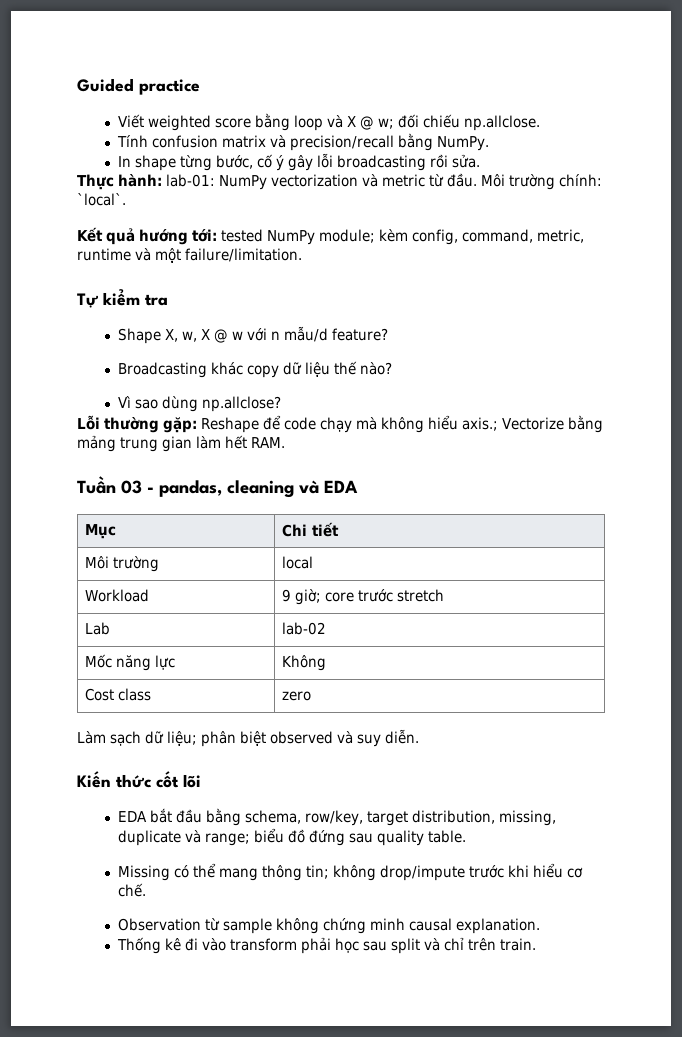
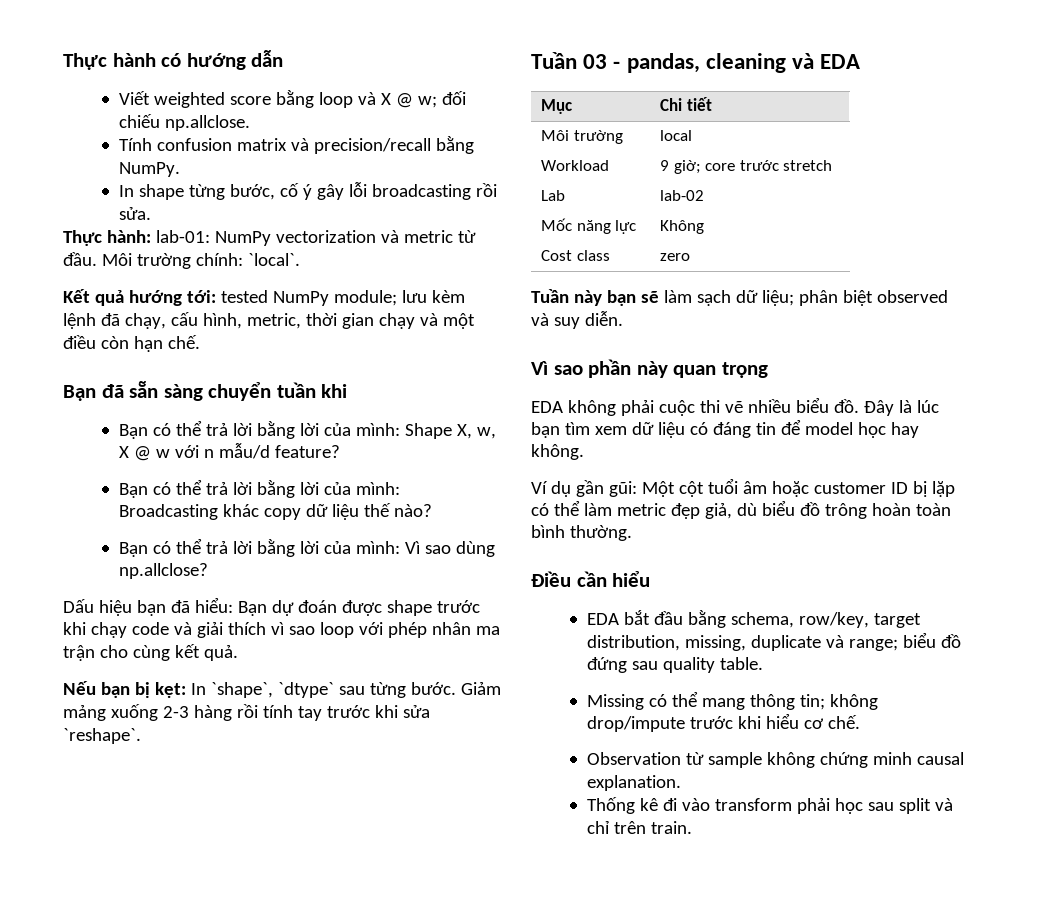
- Guided practice
+ Thực hành có hướng dẫn
- Kết quả hướng tới: tested NumPy module; kèm config, command, metric, runtime và một failure/limitation.
- Tự kiểm tra
- Shape X, w, X @ w với n mẫu/d feature?
+ Kết quả hướng tới: tested NumPy module; lưu kèm lệnh đã chạy, cấu hình, metric, thời gian chạy và một điều còn hạn chế.
+ Bạn đã sẵn sàng chuyển tuần khi
+ Bạn có thể trả lời bằng lời của mình: Shape X, w, X @ w với n mẫu/d feature?
- Broadcasting khác copy dữ liệu thế nào?
+ Bạn có thể trả lời bằng lời của mình: Broadcasting khác copy dữ liệu thế nào?
- Vì sao dùng np.allclose?
- Lỗi thường gặp: Reshape để code chạy mà không hiểu axis.; Vectorize bằng mảng trung gian làm hết RAM.
+ Bạn có thể trả lời bằng lời của mình: Vì sao dùng np.allclose?
+ Dấu hiệu bạn đã hiểu: Bạn dự đoán được shape trước khi chạy code và giải thích vì sao loop với phép nhân ma trận cho cùng kết quả.
+ Nếu bạn bị kẹt: In `shape`, `dtype` sau từng bước. Giảm mảng xuống 2-3 hàng rồi tính tay trước khi sửa `reshape`.
- Làm sạch dữ liệu; phân biệt observed và suy diễn.
+ Tuần này bạn sẽ làm sạch dữ liệu; phân biệt observed và suy diễn.
- Kiến thức cốt lõi
+ Vì sao phần này quan trọng
+ EDA không phải cuộc thi vẽ nhiều biểu đồ. Đây là lúc bạn tìm xem dữ liệu có đáng tin để model học hay không.
+ Ví dụ gần gũi: Một cột tuổi âm hoặc customer ID bị lặp có thể làm metric đẹp giả, dù biểu đồ trông hoàn toàn bình thường.
+ Điều cần hiểu

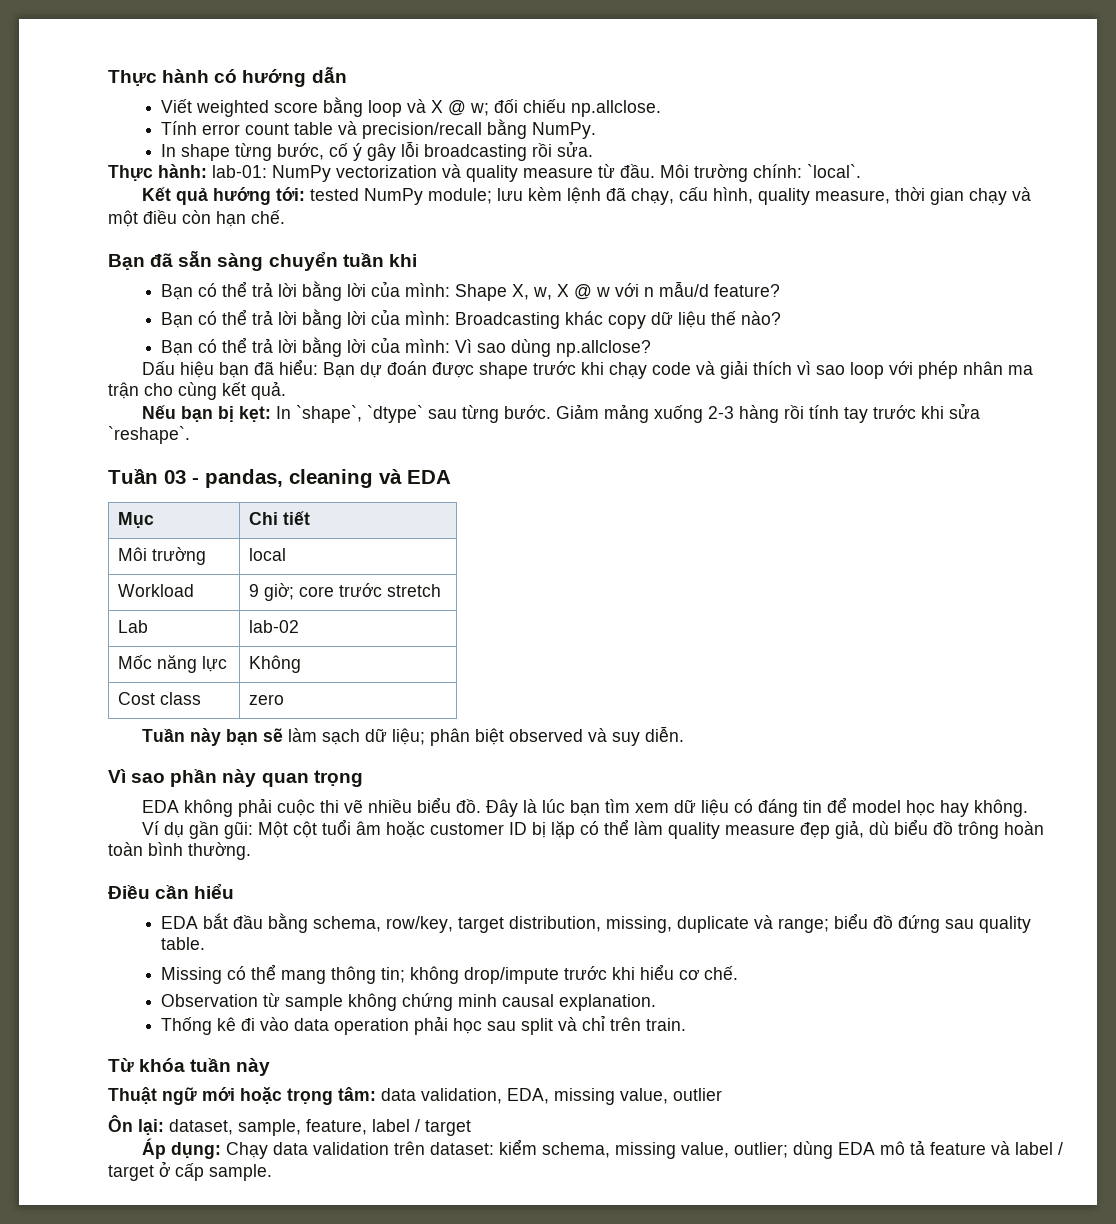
- Tính confusion matrix và precision/recall bằng NumPy.
+ Tính error count table và precision/recall bằng NumPy.
- Thực hành: lab-01: NumPy vectorization và metric từ đầu.
+ Thực hành: lab-01: NumPy vectorization và quality measure từ đầu.
- Kết quả hướng tới: tested NumPy module; lưu kèm lệnh đã chạy, cấu hình, metric, thời gian chạy và một điều còn hạn chế.
+ Kết quả hướng tới: tested NumPy module; lưu kèm lệnh đã chạy, cấu hình, quality measure, thời gian chạy và một điều còn hạn chế.
- Ví dụ gần gũi: Một cột tuổi âm hoặc customer ID bị lặp có thể làm metric đẹp giả, dù biểu đồ trông hoàn toàn bình thường.
+ Ví dụ gần gũi: Một cột tuổi âm hoặc customer ID bị lặp có thể làm quality measure đẹp giả, dù biểu đồ trông hoàn toàn bình thường.
- Thống kê đi vào transform phải học sau split và chỉ trên train.
+ Thống kê đi vào data operation phải học sau split và chỉ trên train.
+ Từ khóa tuần này
+ Thuật ngữ mới hoặc trọng tâm: data validation, EDA, missing value, outlier
+ Ôn lại: dataset, sample, feature, label / target
+ Áp dụng: Chạy data validation trên dataset: kiểm schema, missing value, outlier; dùng EDA mô tả feature và label / target ở cấp sample.

